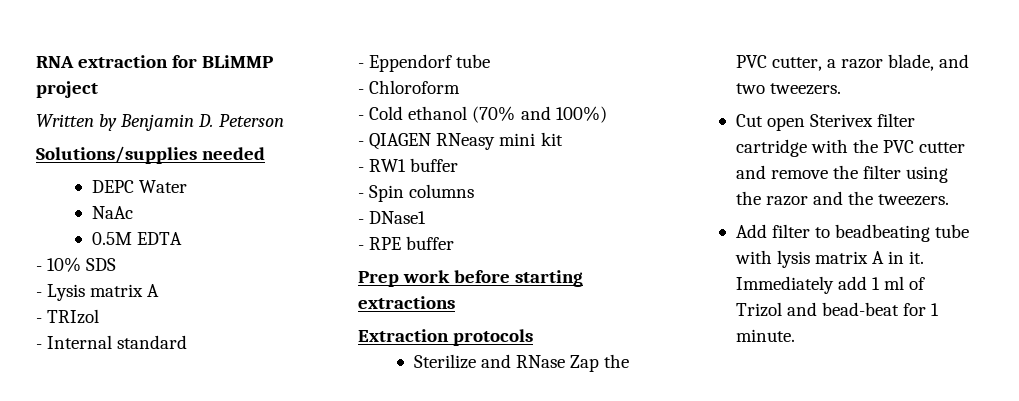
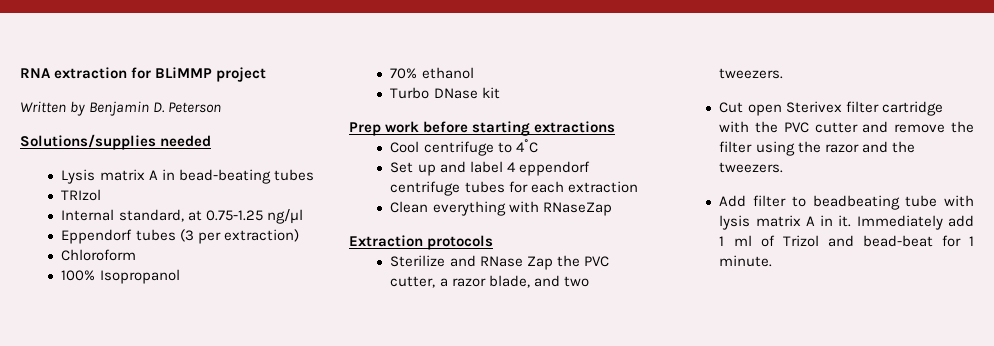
- DEPC Water
- NaAc
- 0.5M EDTA
- - 10% SDS
- - Lysis matrix A
- - TRIzol
- - Internal standard
- - Eppendorf tube
- - Chloroform
- - Cold ethanol (70% and 100%)
- - QIAGEN RNeasy mini kit
- - RW1 buffer
- - Spin columns
- - DNase1
- - RPE buffer
+ Lysis matrix A in bead-beating tubes
+ TRIzol
+ Internal standard, at 0.75-1.25 ng/µl
+ Eppendorf tubes (3 per extraction)
+ Chloroform
+ 100% Isopropanol
+ 70% ethanol
+ Turbo DNase kit
+ Cool centrifuge to 4˚C
+ Set up and label 4 eppendorf centrifuge tubes for each extraction
+ Clean everything with RNaseZap

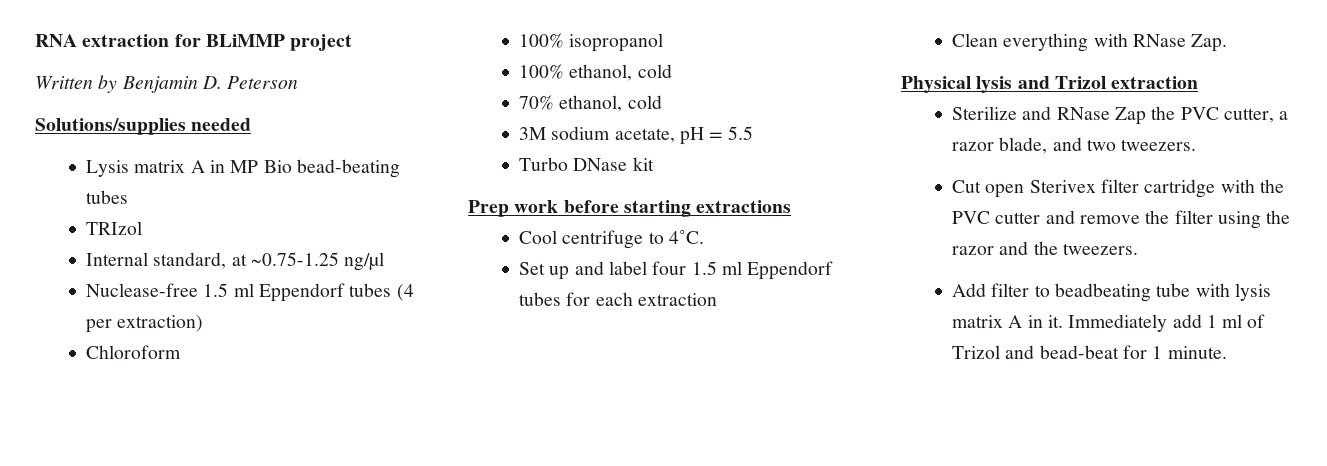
- Lysis matrix A in bead-beating tubes
+ Lysis matrix A in MP Bio bead-beating tubes
- Internal standard, at 0.75-1.25 ng/µl
+ Internal standard, at ~0.75-1.25 ng/µl
- Eppendorf tubes (3 per extraction)
+ Nuclease-free 1.5 ml Eppendorf tubes (4 per extraction)
- 100% Isopropanol
- 70% ethanol
+ 100% isopropanol
+ 100% ethanol, cold
+ 70% ethanol, cold
+ 3M sodium acetate, pH = 5.5
- Cool centrifuge to 4˚C
+ Cool centrifuge to 4˚C.
- Set up and label 4 eppendorf centrifuge tubes for each extraction
+ Set up and label four 1.5 ml Eppendorf tubes for each extraction
- Clean everything with RNaseZap
- Extraction protocols
+ Clean everything with RNase Zap.
+ Physical lysis and Trizol extraction

